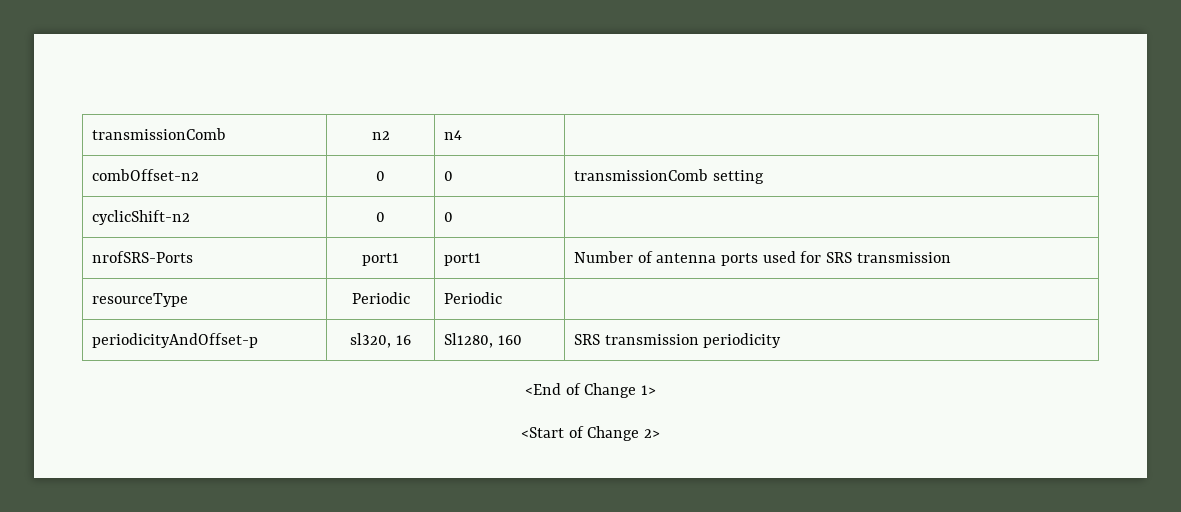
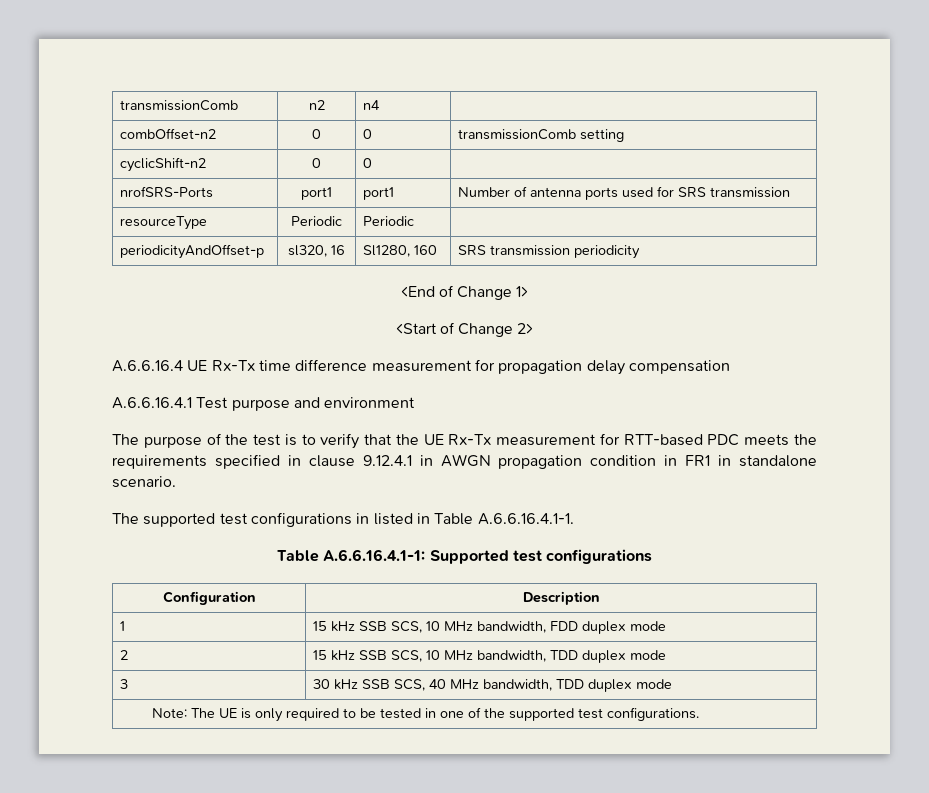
+ A.6.6.16.4 UE Rx-Tx time difference measurement for propagation delay compensation
+ A.6.6.16.4.1 Test purpose and environment
+ The purpose of the test is to verify that the UE Rx-Tx measurement for RTT-based PDC meets the requirements specified in clause 9.12.4.1 in AWGN propagation condition in FR1 in standalone scenario.
+ The supported test configurations in listed in Table A.6.6.16.4.1-1.
+ Table A.6.6.16.4.1-1: Supported test configurations
+ Configuration | Description
+ 1 | 15 kHz SSB SCS, 10 MHz bandwidth, FDD duplex mode
+ 2 | 15 kHz SSB SCS, 10 MHz bandwidth, TDD duplex mode
+ 3 | 30 kHz SSB SCS, 40 MHz bandwidth, TDD duplex mode
+ Note: The UE is only required to be tested in one of the supported test configurations.

